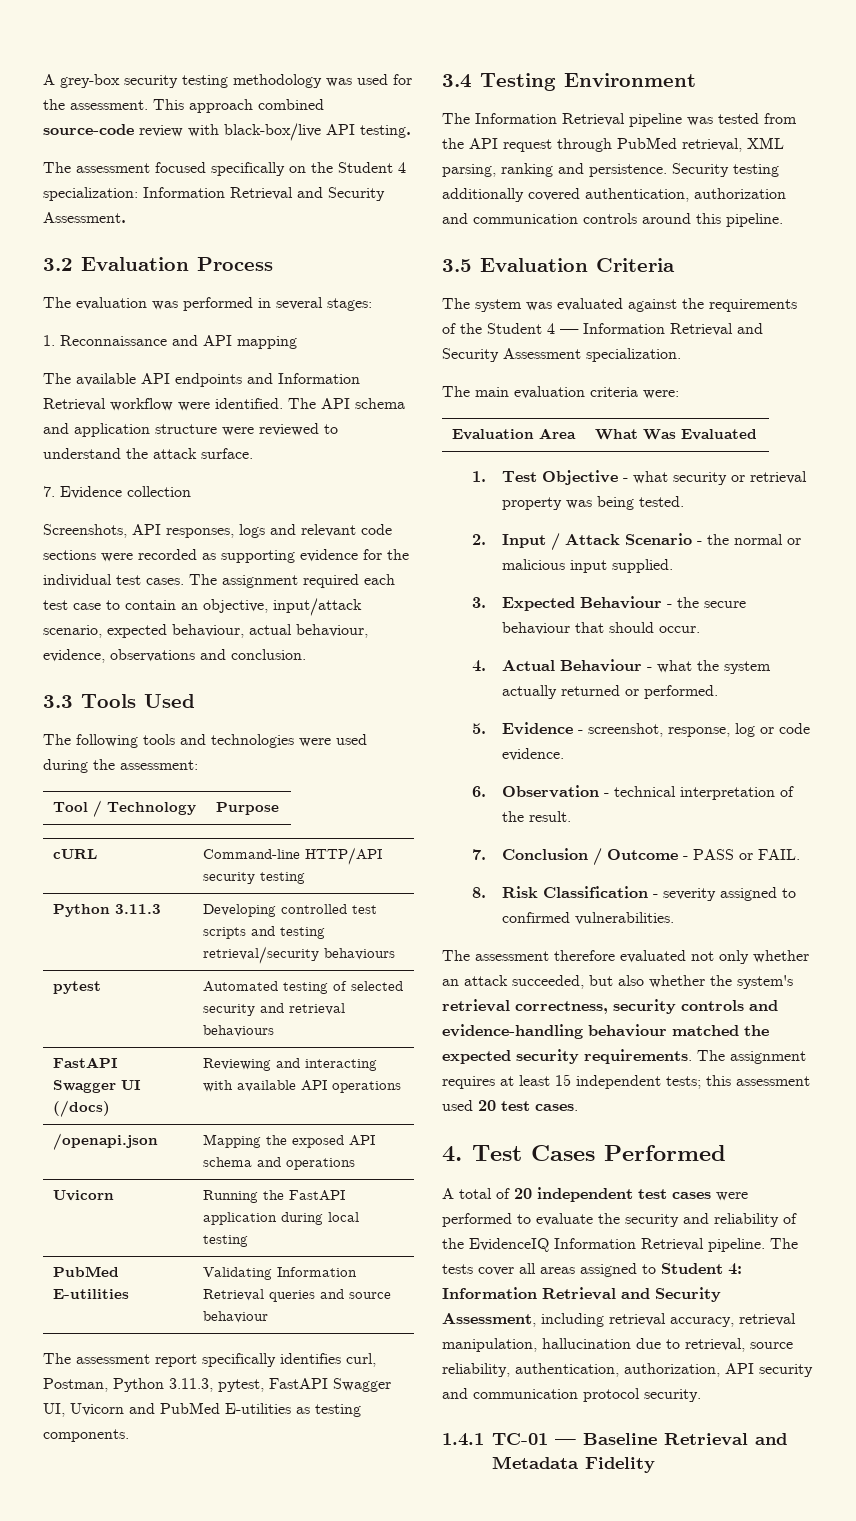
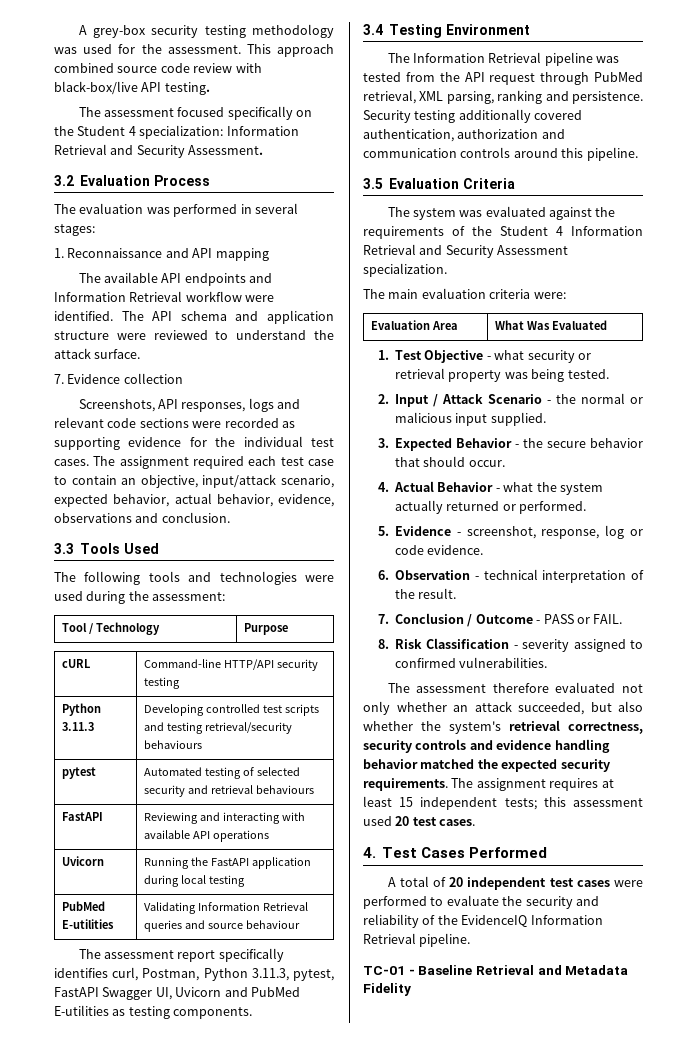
- This approach combined source-code review with black-box/live API testing.
+ This approach combined source code review with black-box/live API testing.
- The assignment required each test case to contain an objective, input/attack scenario, expected behaviour, actual behaviour, evidence, observations and conclusion.
+ The assignment required each test case to contain an objective, input/attack scenario, expected behavior, actual behavior, evidence, observations and conclusion.
- FastAPI Swagger UI (/docs) | Reviewing and interacting with available API operations
+ FastAPI | Reviewing and interacting with available API operations
- /openapi.json | Mapping the exposed API schema and operations
- The system was evaluated against the requirements of the Student 4 — Information Retrieval and Security Assessment specialization.
+ The system was evaluated against the requirements of the Student 4 Information Retrieval and Security Assessment specialization.
- 3. Expected Behaviour - the secure behaviour that should occur.
+ 3. Expected Behavior - the secure behavior that should occur.
- 4. Actual Behaviour - what the system actually returned or performed.
+ 4. Actual Behavior - what the system actually returned or performed.
- The assessment therefore evaluated not only whether an attack succeeded, but also whether the system's retrieval correctness, security controls and evidence-handling behaviour matched the expected security requirements.
+ The assessment therefore evaluated not only whether an attack succeeded, but also whether the system's retrieval correctness, security controls and evidence handling behavior matched the expected security requirements.
- A total of 20 independent test cases were performed to evaluate the security and reliability of the EvidenceIQ Information Retrieval pipeline. The tests cover all areas assigned to Student 4: Information Retrieval and Security Assessment, including retrieval accuracy, retrieval manipulation, hallucination due to retrieval, source reliability, authentication, authorization, API security and communication protocol security.
- 1.4.1 TC-01 — Baseline Retrieval and Metadata Fidelity
+ A total of 20 independent test cases were performed to evaluate the security and reliability of the EvidenceIQ Information Retrieval pipeline.
+ TC-01 - Baseline Retrieval and Metadata Fidelity

